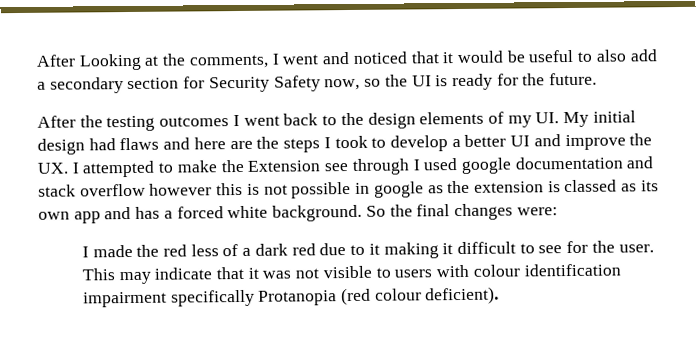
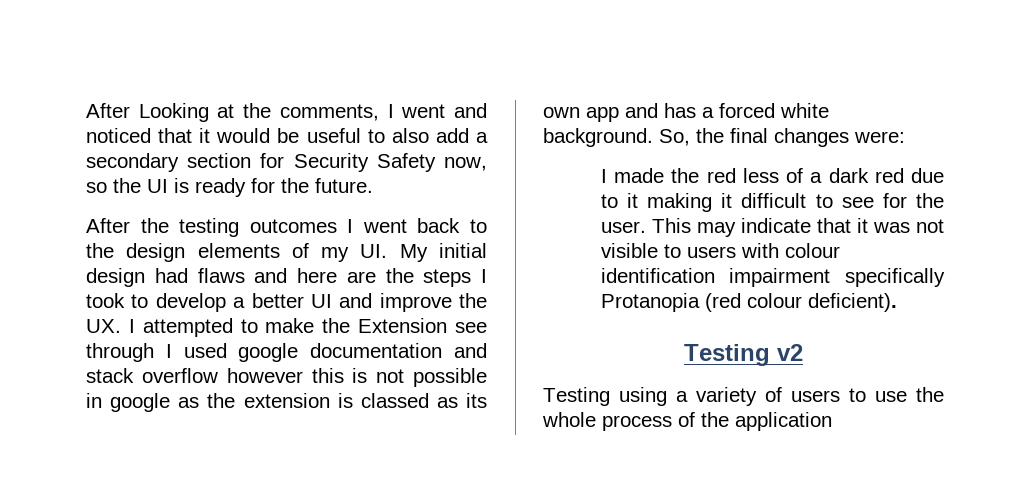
- So the final changes were:
+ So, the final changes were:
+ Testing v2
+ Testing using a variety of users to use the whole process of the application

